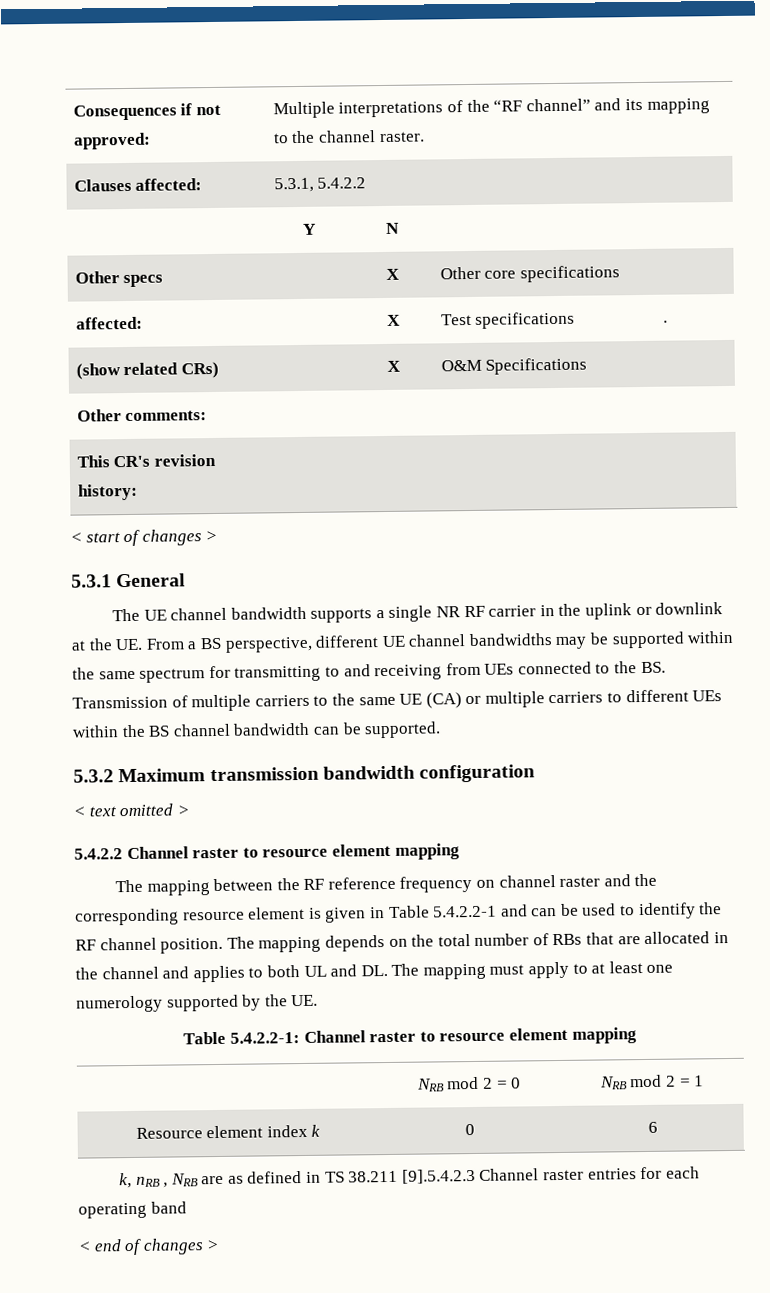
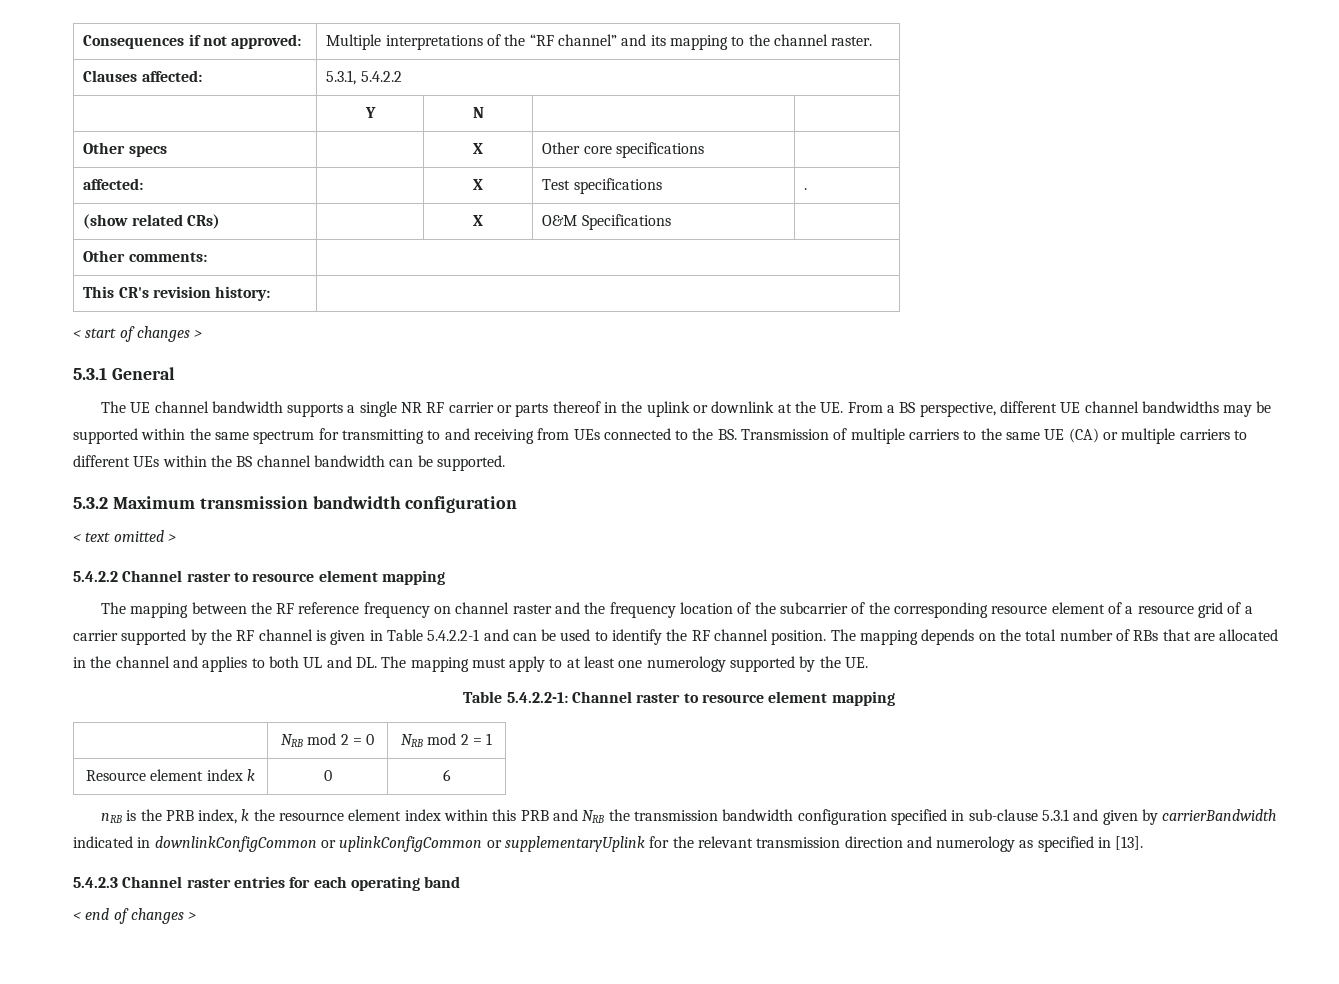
- The UE channel bandwidth supports a single NR RF carrier in the uplink or downlink at the UE. From a BS perspective, different UE channel bandwidths may be supported within the same spectrum for transmitting to and receiving from UEs connected to the BS. Transmission of multiple carriers to the same UE (CA) or multiple carriers to different UEs within the BS channel bandwidth can be supported.
+ The UE channel bandwidth supports a single NR RF carrier or parts thereof in the uplink or downlink at the UE. From a BS perspective, different UE channel bandwidths may be supported within the same spectrum for transmitting to and receiving from UEs connected to the BS. Transmission of multiple carriers to the same UE (CA) or multiple carriers to different UEs within the BS channel bandwidth can be supported.
- The mapping between the RF reference frequency on channel raster and the corresponding resource element is given in Table 5.4.2.2-1 and can be used to identify the RF channel position.
+ The mapping between the RF reference frequency on channel raster and the frequency location of the subcarrier of the corresponding resource element of a resource grid of a carrier supported by the RF channel is given in Table 5.4.2.2-1 and can be used to identify the RF channel position.
- k, nRB , NRB are as defined in TS 38.211 [9].5.4.2.3 Channel raster entries for each operating band
+ nRB is the PRB index, k the resournce element index within this PRB and NRB the transmission bandwidth configuration specified in sub-clause 5.3.1 and given by carrierBandwidth indicated in downlinkConfigCommon or uplinkConfigCommon or supplementaryUplink for the relevant transmission direction and numerology as specified in [13].
+ 5.4.2.3 Channel raster entries for each operating band

